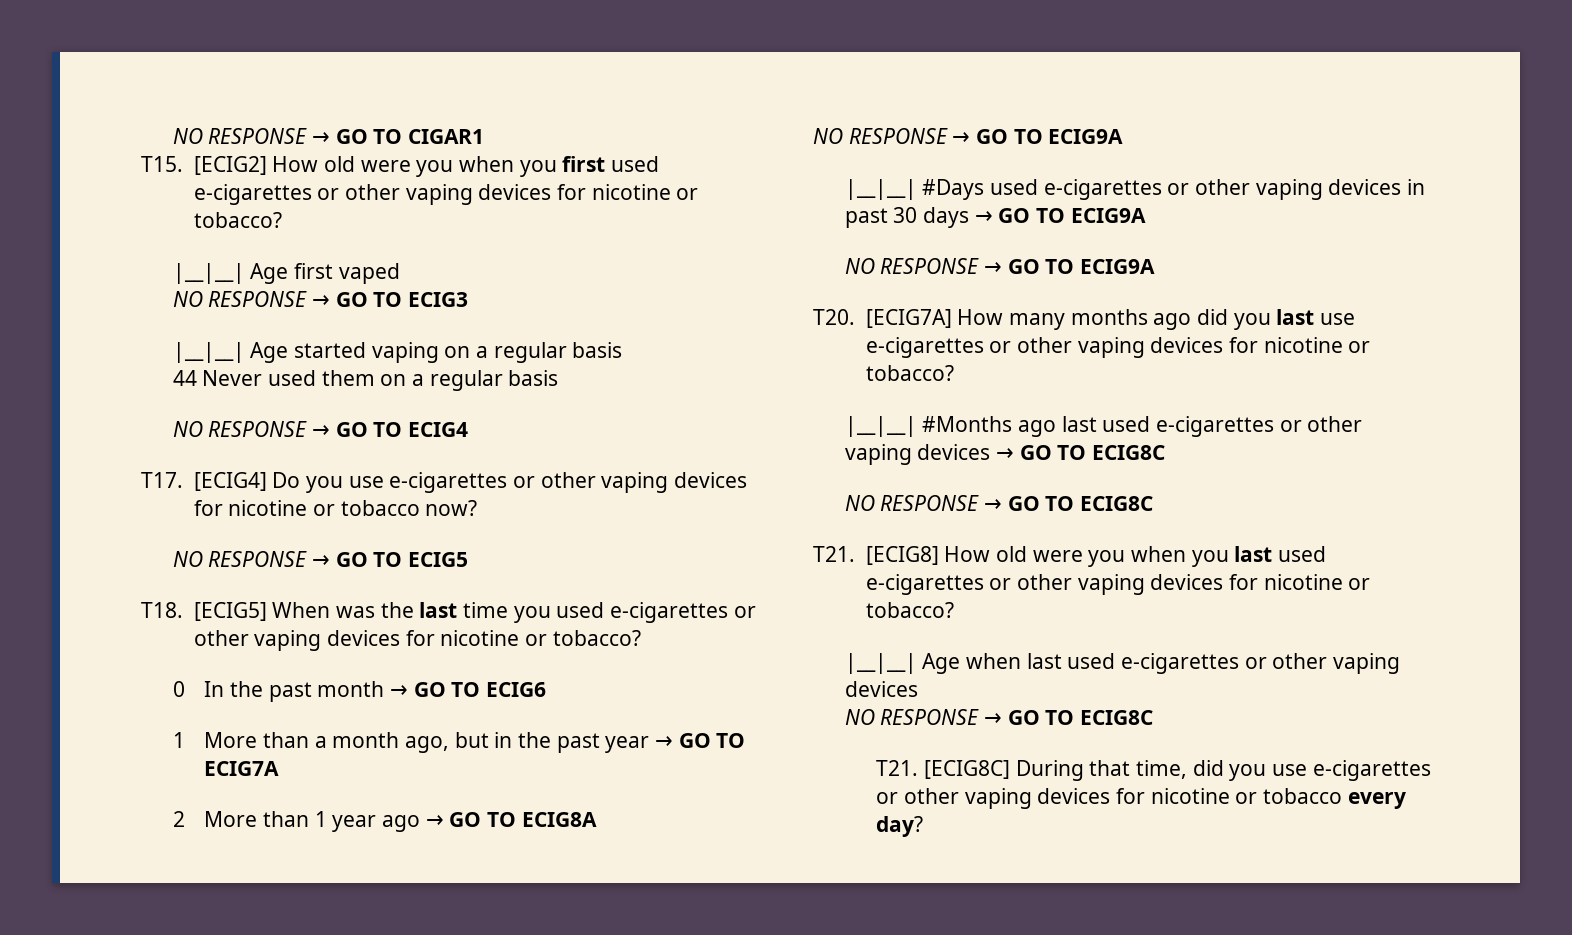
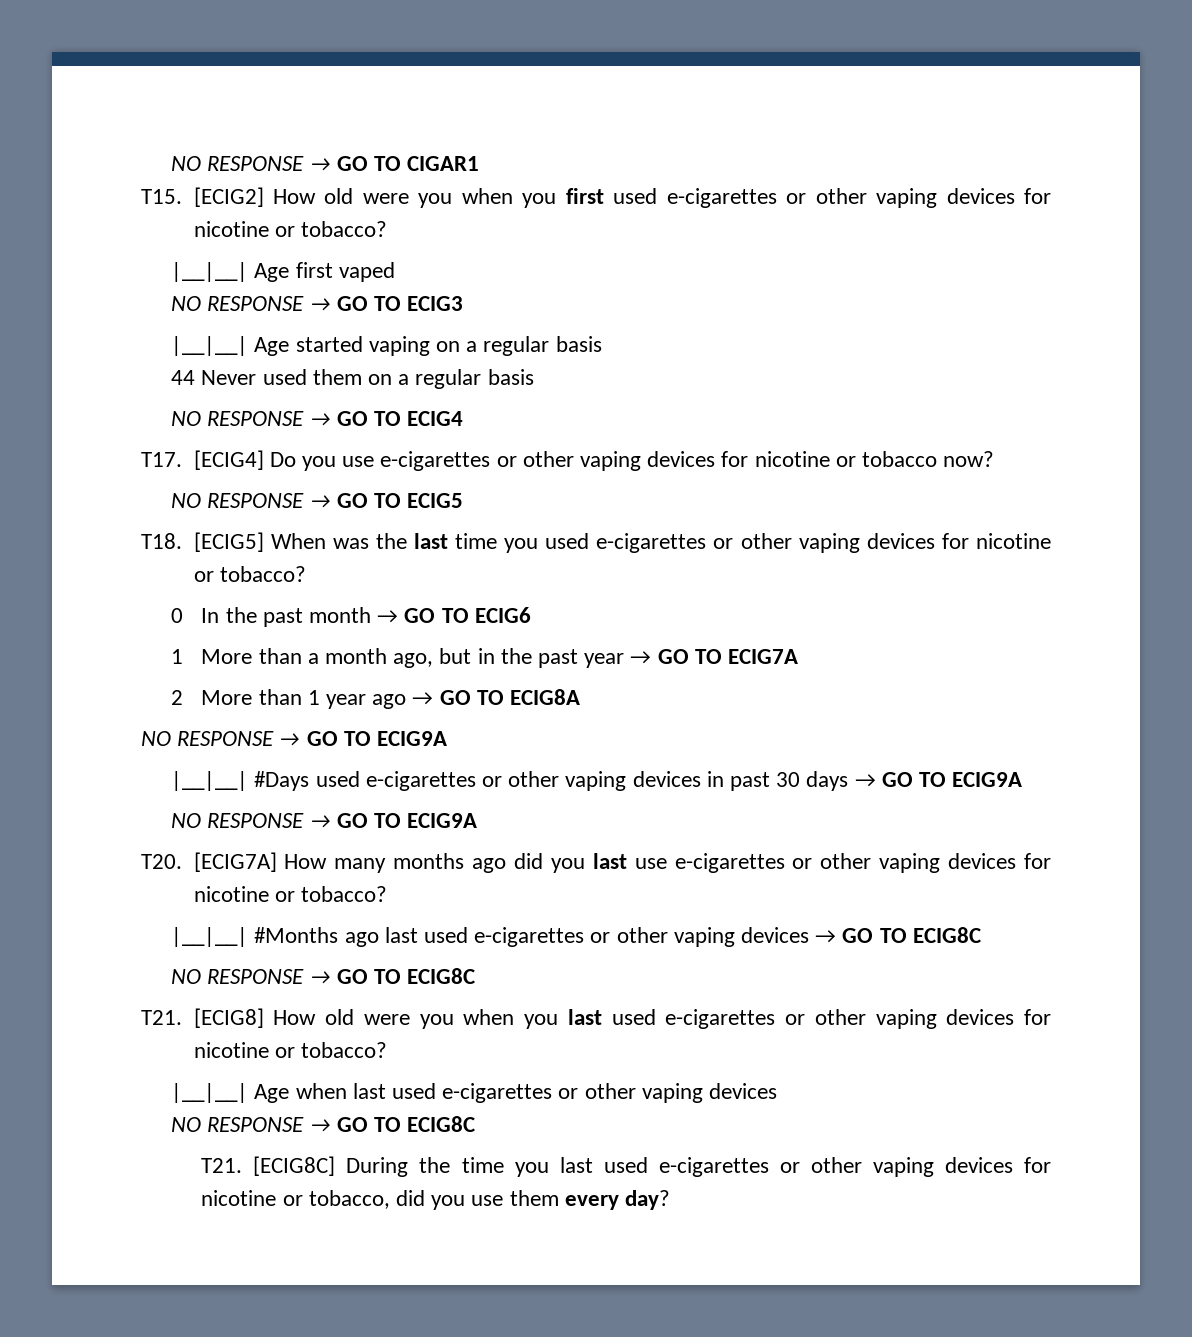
- T21. [ECIG8C] During that time, did you use e-cigarettes or other vaping devices for nicotine or tobacco every day?
+ T21. [ECIG8C] During the time you last used e-cigarettes or other vaping devices for nicotine or tobacco, did you use them every day?

